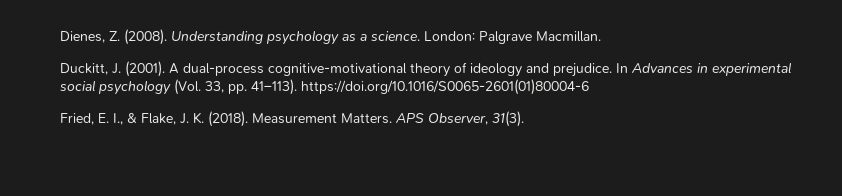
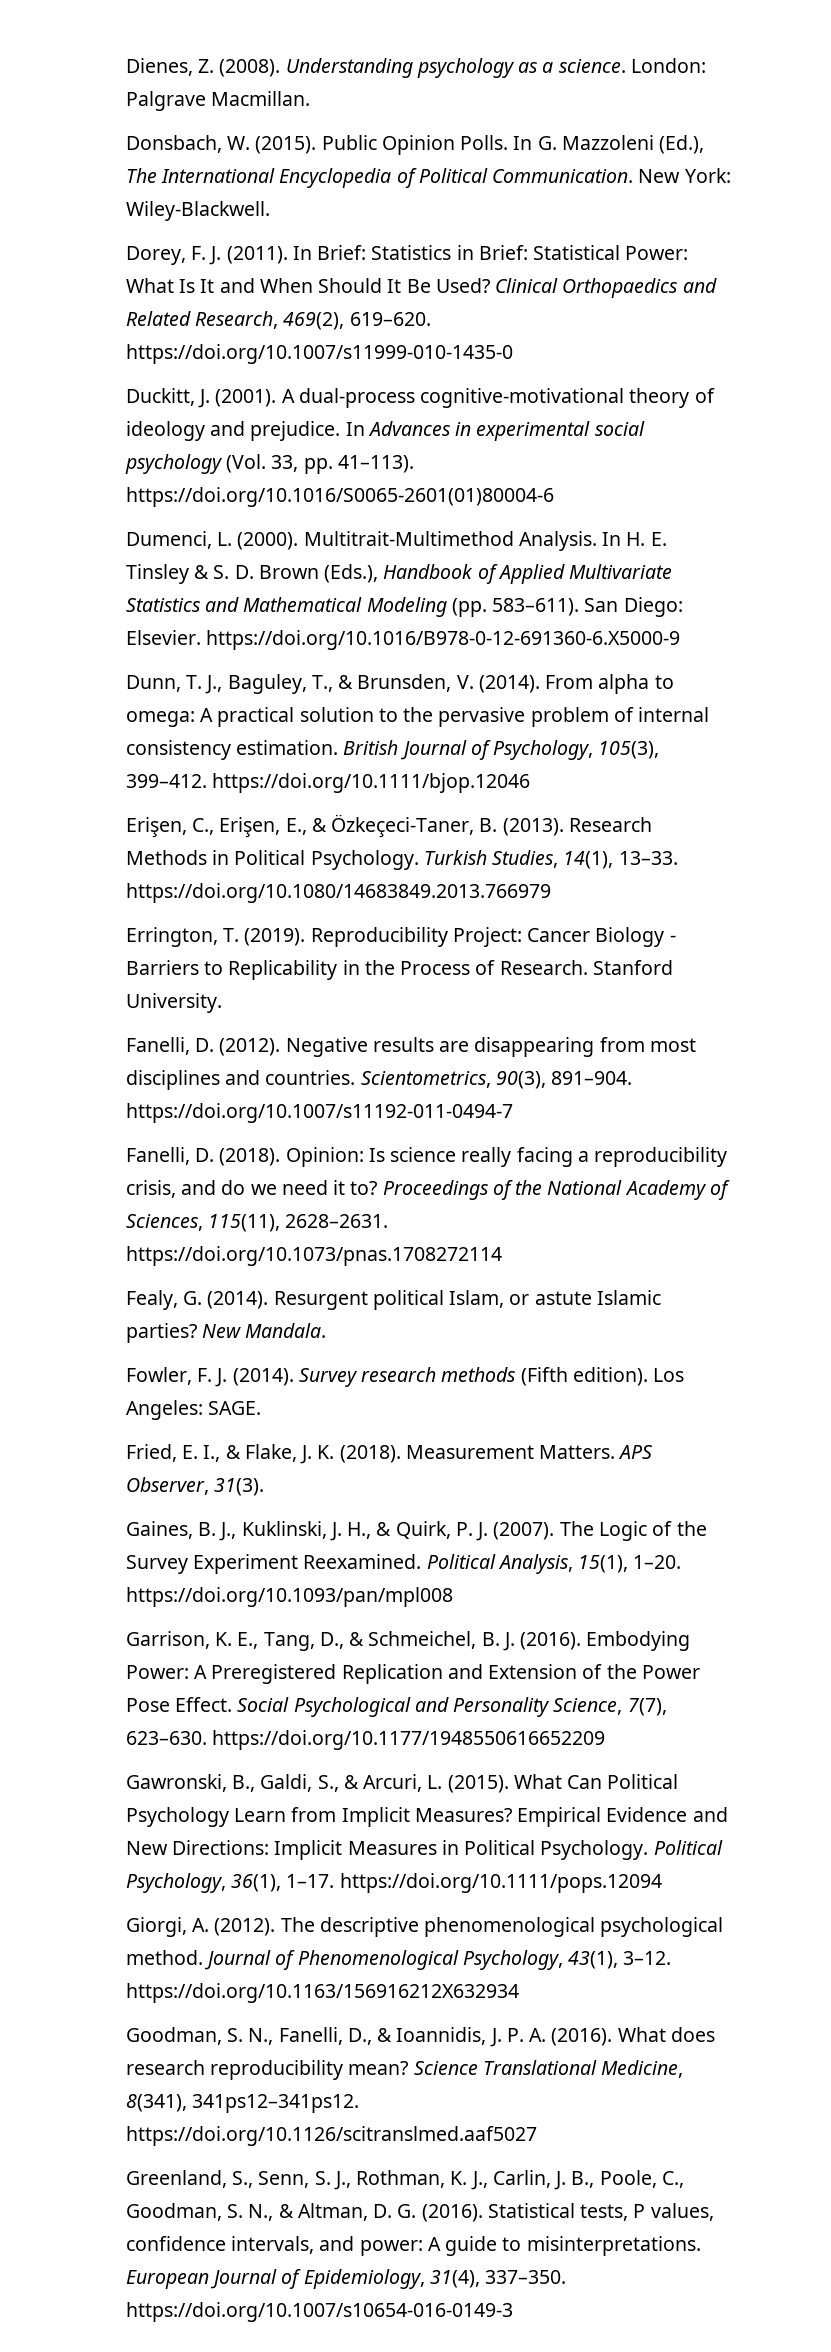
+ Donsbach, W. (2015). Public Opinion Polls. In G. Mazzoleni (Ed.), The International Encyclopedia of Political Communication. New York: Wiley-Blackwell.
+ Dorey, F. J. (2011). In Brief: Statistics in Brief: Statistical Power: What Is It and When Should It Be Used? Clinical Orthopaedics and Related Research, 469(2), 619–620. https://doi.org/10.1007/s11999-010-1435-0
+ Dumenci, L. (2000). Multitrait-Multimethod Analysis. In H. E. Tinsley & S. D. Brown (Eds.), Handbook of Applied Multivariate Statistics and Mathematical Modeling (pp. 583–611). San Diego: Elsevier. https://doi.org/10.1016/B978-0-12-691360-6.X5000-9
+ Dunn, T. J., Baguley, T., & Brunsden, V. (2014). From alpha to omega: A practical solution to the pervasive problem of internal consistency estimation. British Journal of Psychology, 105(3), 399–412. https://doi.org/10.1111/bjop.12046
+ Erişen, C., Erişen, E., & Özkeçeci-Taner, B. (2013). Research Methods in Political Psychology. Turkish Studies, 14(1), 13–33. https://doi.org/10.1080/14683849.2013.766979
+ Errington, T. (2019). Reproducibility Project: Cancer Biology - Barriers to Replicability in the Process of Research. Stanford University.
+ Fanelli, D. (2012). Negative results are disappearing from most disciplines and countries. Scientometrics, 90(3), 891–904. https://doi.org/10.1007/s11192-011-0494-7
+ Fanelli, D. (2018). Opinion: Is science really facing a reproducibility crisis, and do we need it to? Proceedings of the National Academy of Sciences, 115(11), 2628–2631. https://doi.org/10.1073/pnas.1708272114
+ Fealy, G. (2014). Resurgent political Islam, or astute Islamic parties? New Mandala.
+ Fowler, F. J. (2014). Survey research methods (Fifth edition). Los Angeles: SAGE.
+ Gaines, B. J., Kuklinski, J. H., & Quirk, P. J. (2007). The Logic of the Survey Experiment Reexamined. Political Analysis, 15(1), 1–20. https://doi.org/10.1093/pan/mpl008
+ Garrison, K. E., Tang, D., & Schmeichel, B. J. (2016). Embodying Power: A Preregistered Replication and Extension of the Power Pose Effect. Social Psychological and Personality Science, 7(7), 623–630. https://doi.org/10.1177/1948550616652209
+ Gawronski, B., Galdi, S., & Arcuri, L. (2015). What Can Political Psychology Learn from Implicit Measures? Empirical Evidence and New Directions: Implicit Measures in Political Psychology. Political Psychology, 36(1), 1–17. https://doi.org/10.1111/pops.12094
+ Giorgi, A. (2012). The descriptive phenomenological psychological method. Journal of Phenomenological Psychology, 43(1), 3–12. https://doi.org/10.1163/156916212X632934
+ Goodman, S. N., Fanelli, D., & Ioannidis, J. P. A. (2016). What does research reproducibility mean? Science Translational Medicine, 8(341), 341ps12–341ps12. https://doi.org/10.1126/scitranslmed.aaf5027
+ Greenland, S., Senn, S. J., Rothman, K. J., Carlin, J. B., Poole, C., Goodman, S. N., & Altman, D. G. (2016). Statistical tests, P values, confidence intervals, and power: A guide to misinterpretations. European Journal of Epidemiology, 31(4), 337–350. https://doi.org/10.1007/s10654-016-0149-3

